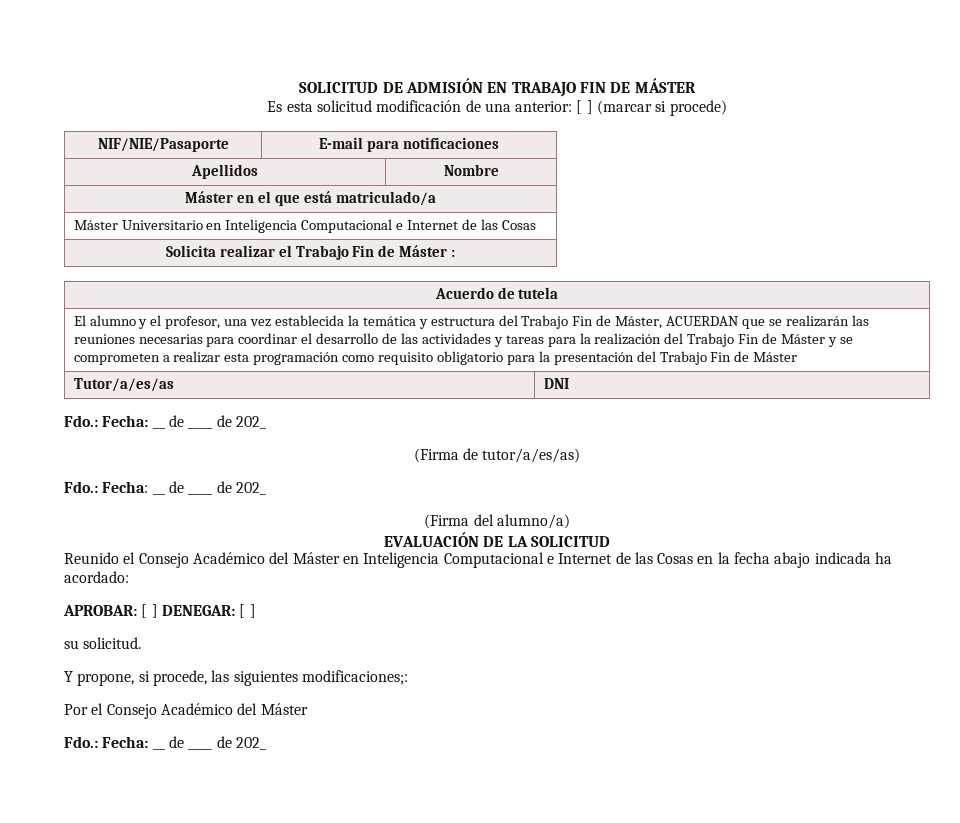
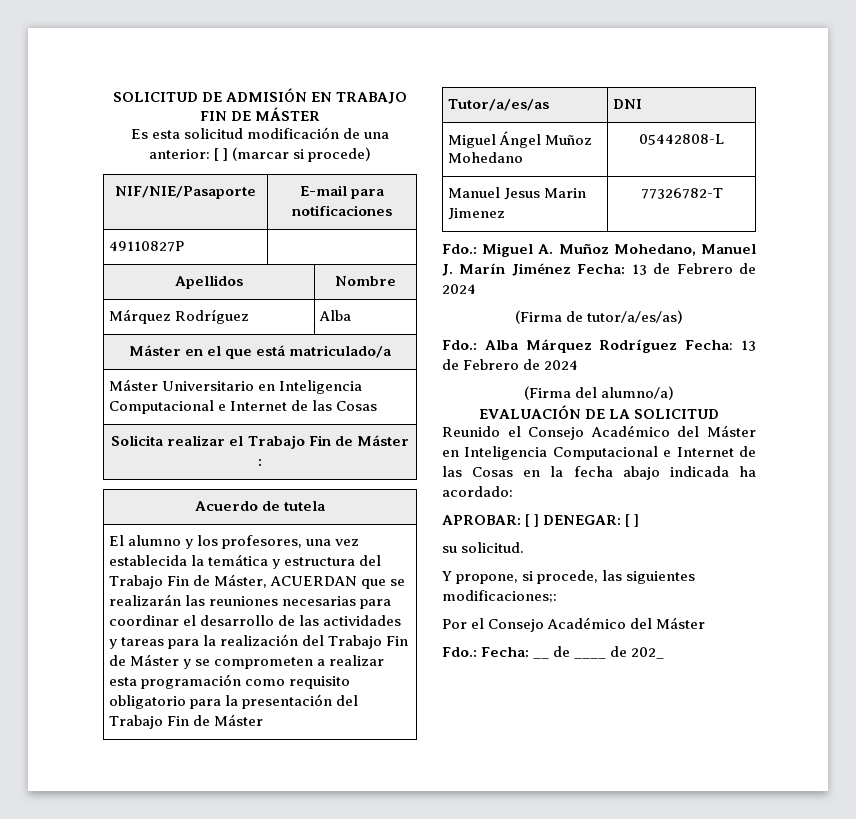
+ 49110827P |
+ Márquez Rodríguez | Alba
- El alumno y el profesor, una vez establecida la temática y estructura del Trabajo Fin de Máster, ACUERDAN que se realizarán las reuniones necesarias para coordinar el desarrollo de las actividades y tareas para la realización del Trabajo Fin de Máster y se comprometen a realizar esta programación como requisito obligatorio para la presentación del Trabajo Fin de Máster
+ El alumno y los profesores, una vez establecida la temática y estructura del Trabajo Fin de Máster, ACUERDAN que se realizarán las reuniones necesarias para coordinar el desarrollo de las actividades y tareas para la realización del Trabajo Fin de Máster y se comprometen a realizar esta programación como requisito obligatorio para la presentación del Trabajo Fin de Máster
  Tutor/a/es/as | DNI
- Fdo.: Fecha: __ de ____ de 202_
+ Miguel Ángel Muñoz Mohedano | 05442808-L
+ Manuel Jesus Marin Jimenez | 77326782-T
+ Fdo.: Miguel A. Muñoz Mohedano, Manuel J. Marín Jiménez Fecha: 13 de Febrero de 2024
  (Firma de tutor/a/es/as)
- Fdo.: Fecha: __ de ____ de 202_
+ Fdo.: Alba Márquez Rodríguez Fecha: 13 de Febrero de 2024

